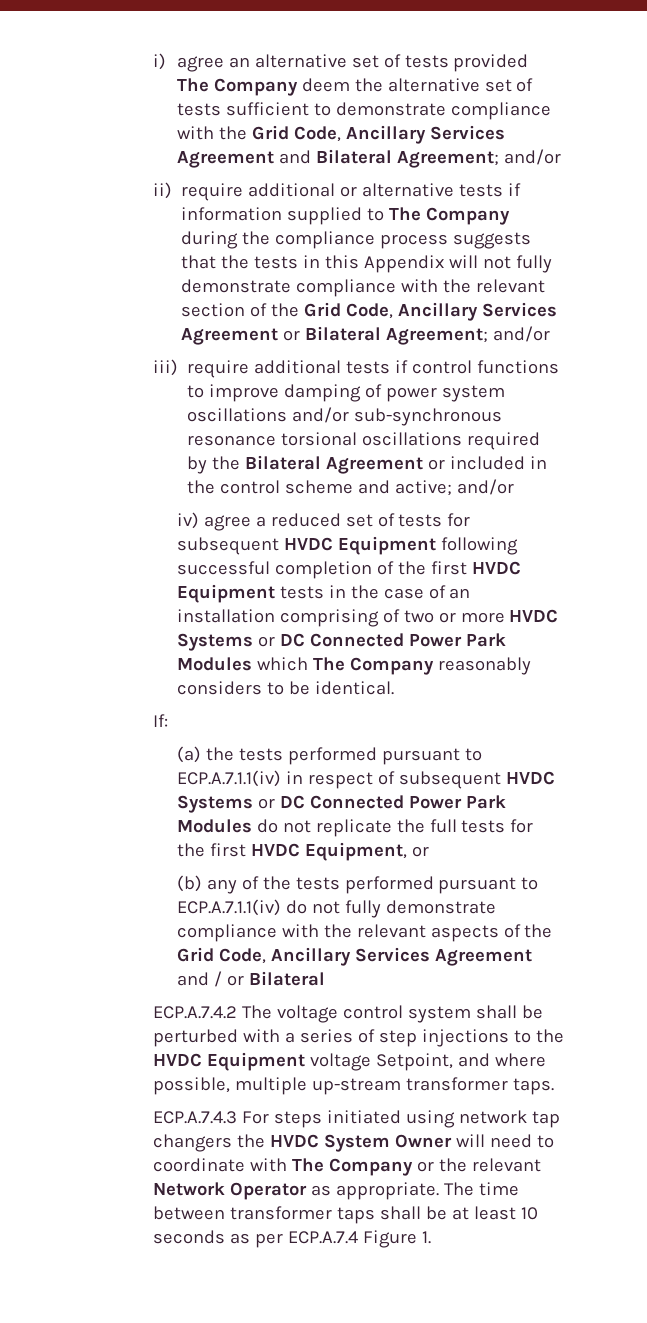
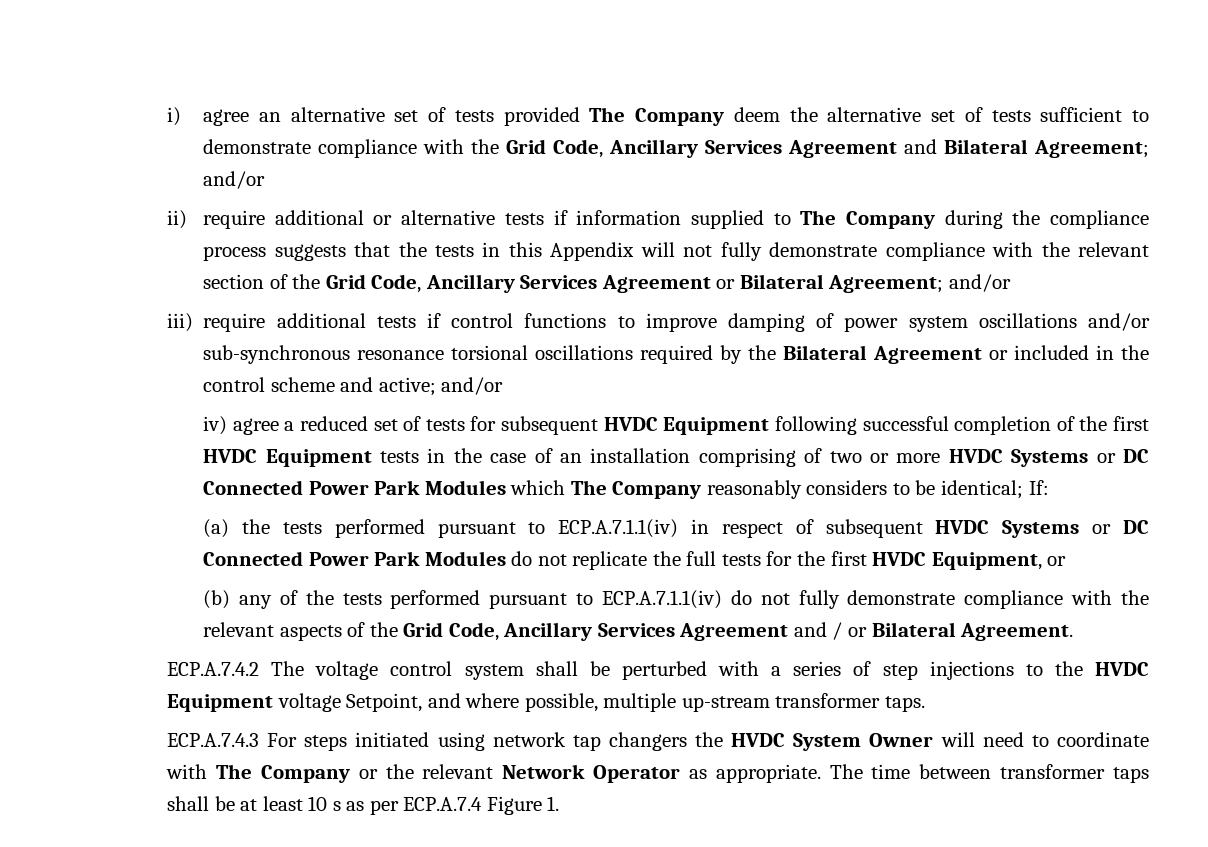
- iv) agree a reduced set of tests for subsequent HVDC Equipment following successful completion of the first HVDC Equipment tests in the case of an installation comprising of two or more HVDC Systems or DC Connected Power Park Modules which The Company reasonably considers to be identical.
- If:
+ iv) agree a reduced set of tests for subsequent HVDC Equipment following successful completion of the first HVDC Equipment tests in the case of an installation comprising of two or more HVDC Systems or DC Connected Power Park Modules which The Company reasonably considers to be identical; If:
- (b) any of the tests performed pursuant to ECP.A.7.1.1(iv) do not fully demonstrate compliance with the relevant aspects of the Grid Code, Ancillary Services Agreement and / or Bilateral
+ (b) any of the tests performed pursuant to ECP.A.7.1.1(iv) do not fully demonstrate compliance with the relevant aspects of the Grid Code, Ancillary Services Agreement and / or Bilateral Agreement.
- The time between transformer taps shall be at least 10 seconds as per ECP.A.7.4 Figure 1.
+ The time between transformer taps shall be at least 10 s as per ECP.A.7.4 Figure 1.

